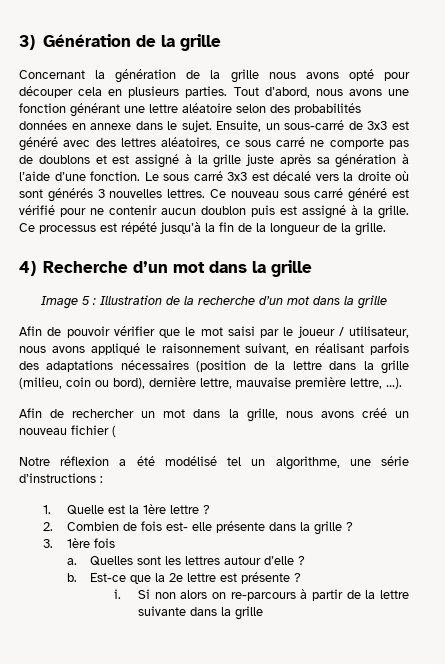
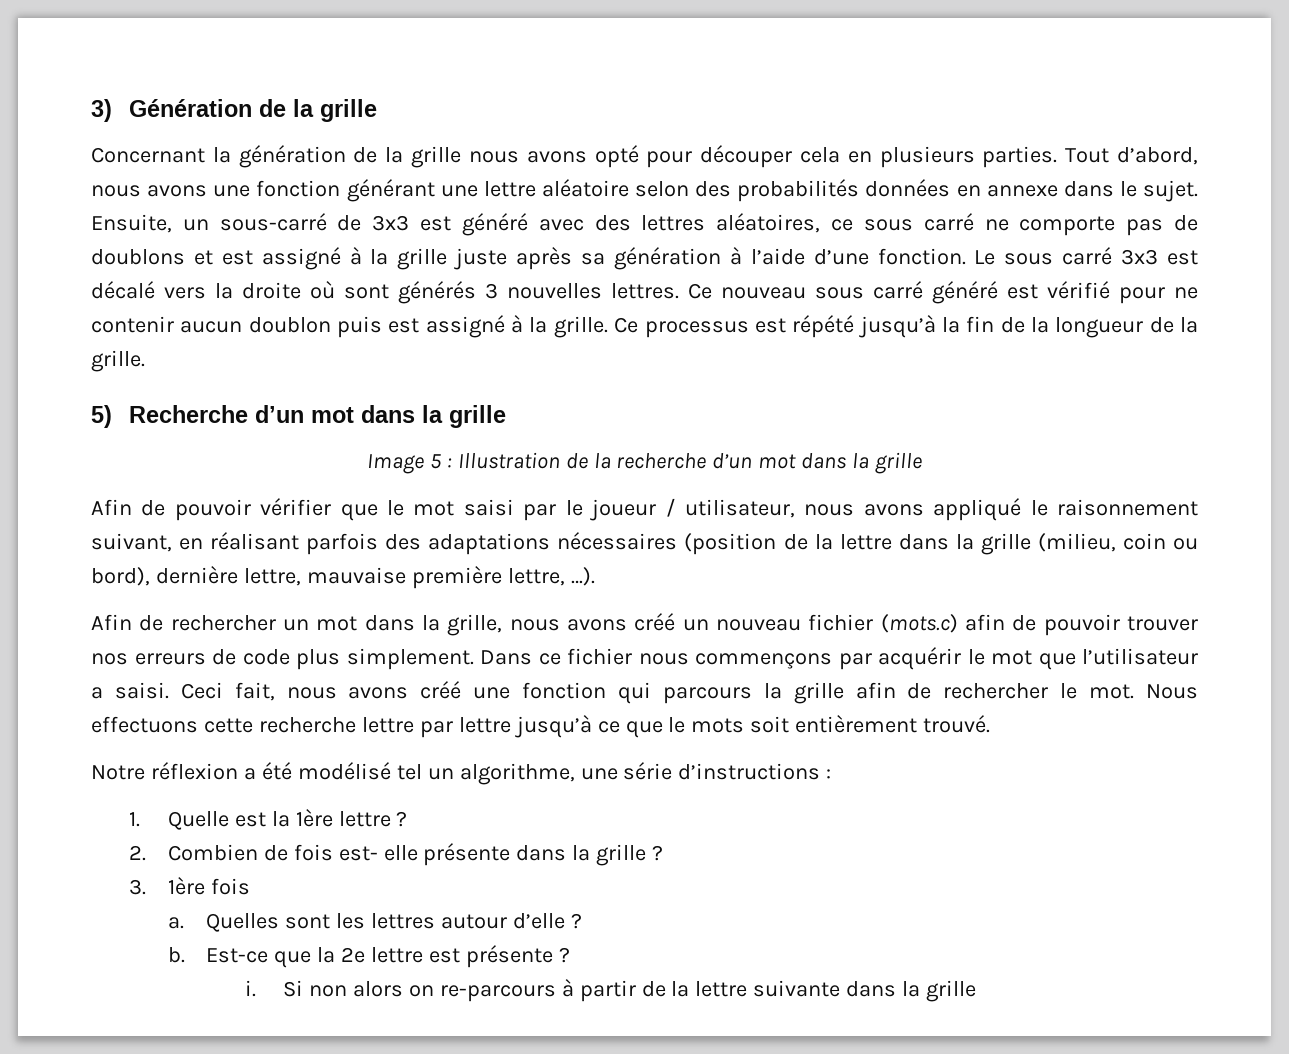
- 4) Recherche d’un mot dans la grille
+ 5) Recherche d’un mot dans la grille
- Afin de rechercher un mot dans la grille, nous avons créé un nouveau fichier (
+ Afin de rechercher un mot dans la grille, nous avons créé un nouveau fichier (mots.c) afin de pouvoir trouver nos erreurs de code plus simplement. Dans ce fichier nous commençons par acquérir le mot que l’utilisateur a saisi. Ceci fait, nous avons créé une fonction qui parcours la grille afin de rechercher le mot. Nous effectuons cette recherche lettre par lettre jusqu’à ce que le mots soit entièrement trouvé.

